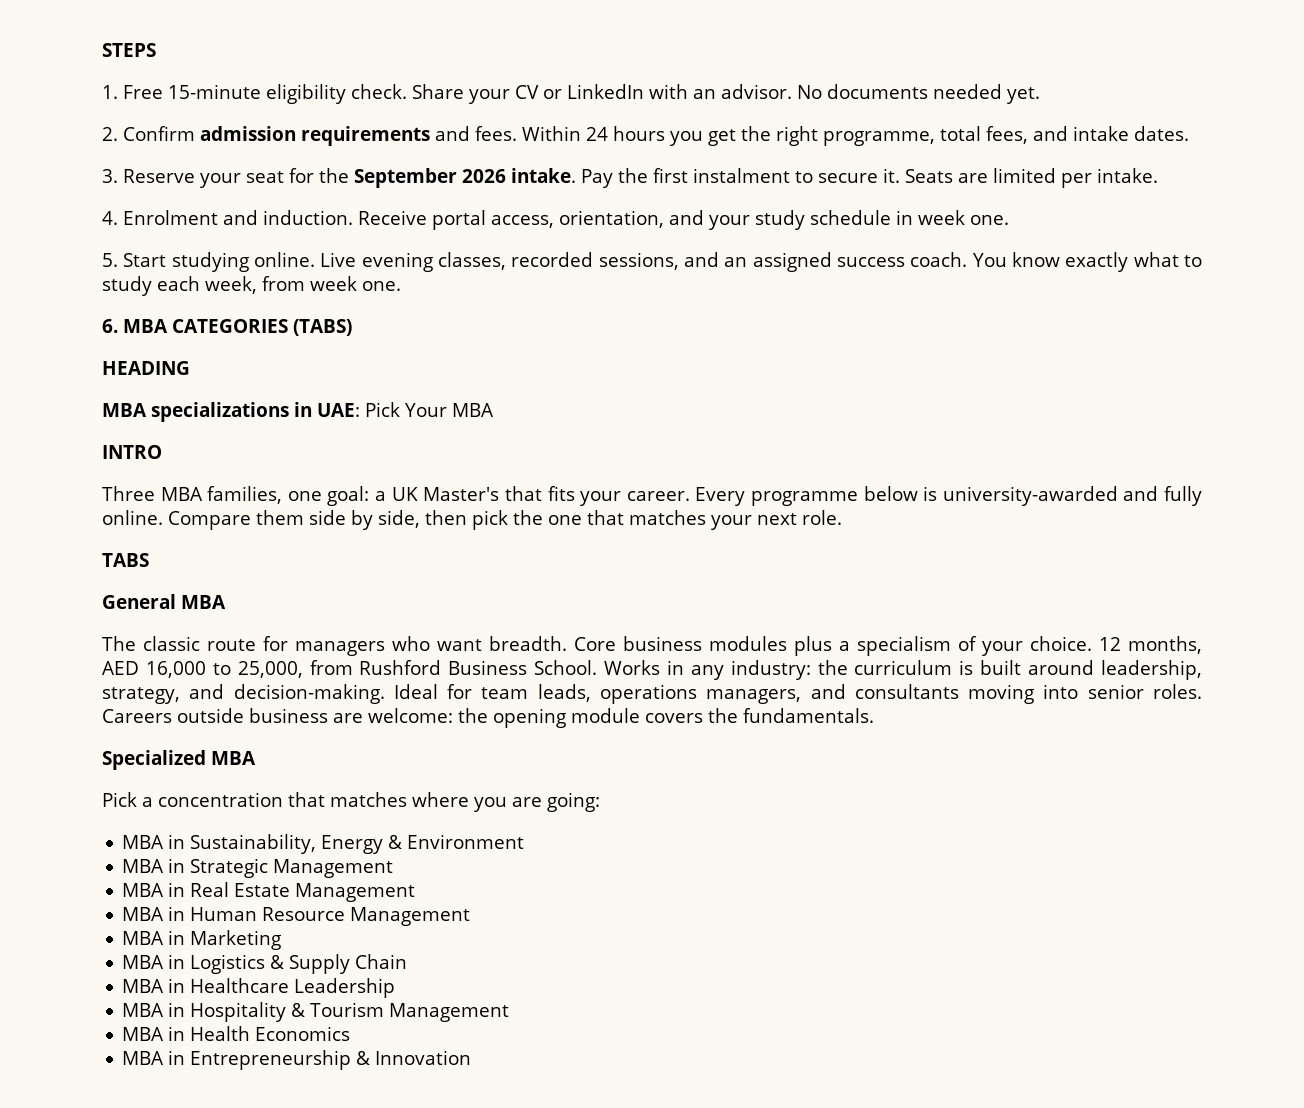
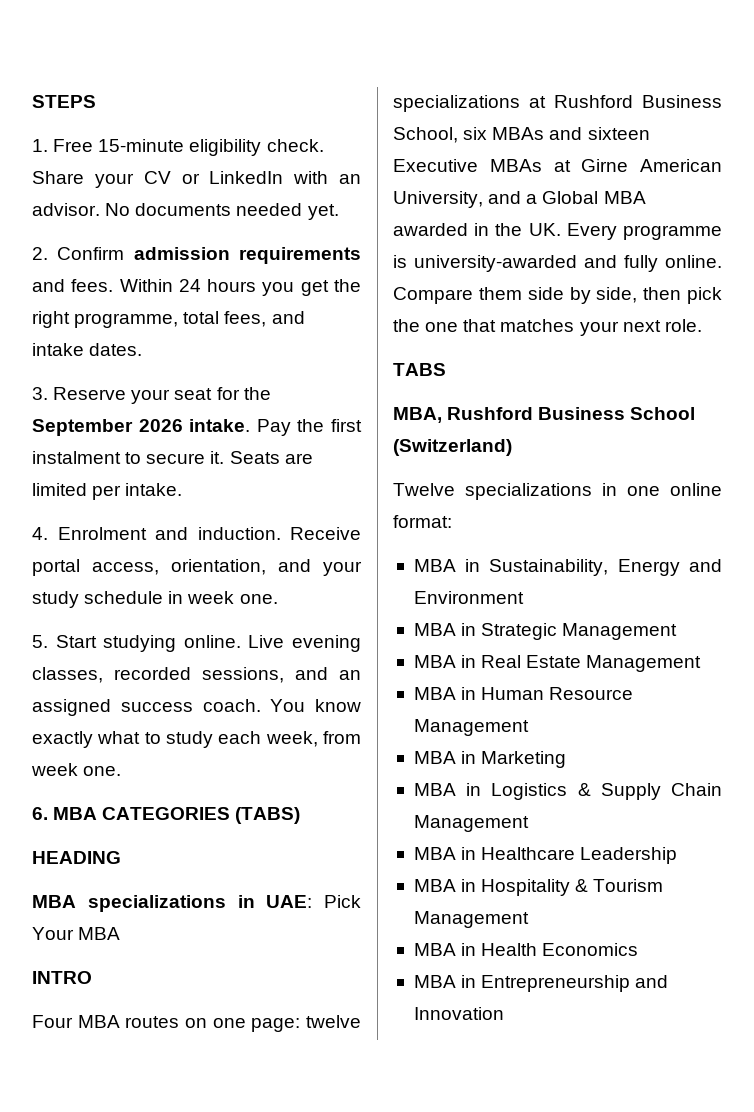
- Three MBA families, one goal: a UK Master's that fits your career. Every programme below is university-awarded and fully online.
+ Four MBA routes on one page: twelve specializations at Rushford Business School, six MBAs and sixteen Executive MBAs at Girne American University, and a Global MBA awarded in the UK. Every programme is university-awarded and fully online.
- General MBA
- The classic route for managers who want breadth. Core business modules plus a specialism of your choice. 12 months, AED 16,000 to 25,000, from Rushford Business School. Works in any industry: the curriculum is built around leadership, strategy, and decision-making. Ideal for team leads, operations managers, and consultants moving into senior roles. Careers outside business are welcome: the opening module covers the fundamentals.
- Specialized MBA
- Pick a concentration that matches where you are going:
+ MBA, Rushford Business School (Switzerland)
+ Twelve specializations in one online format:
- MBA in Sustainability, Energy & Environment
+ MBA in Sustainability, Energy and Environment
- MBA in Logistics & Supply Chain
+ MBA in Logistics & Supply Chain Management
- MBA in Entrepreneurship & Innovation
+ MBA in Entrepreneurship and Innovation

